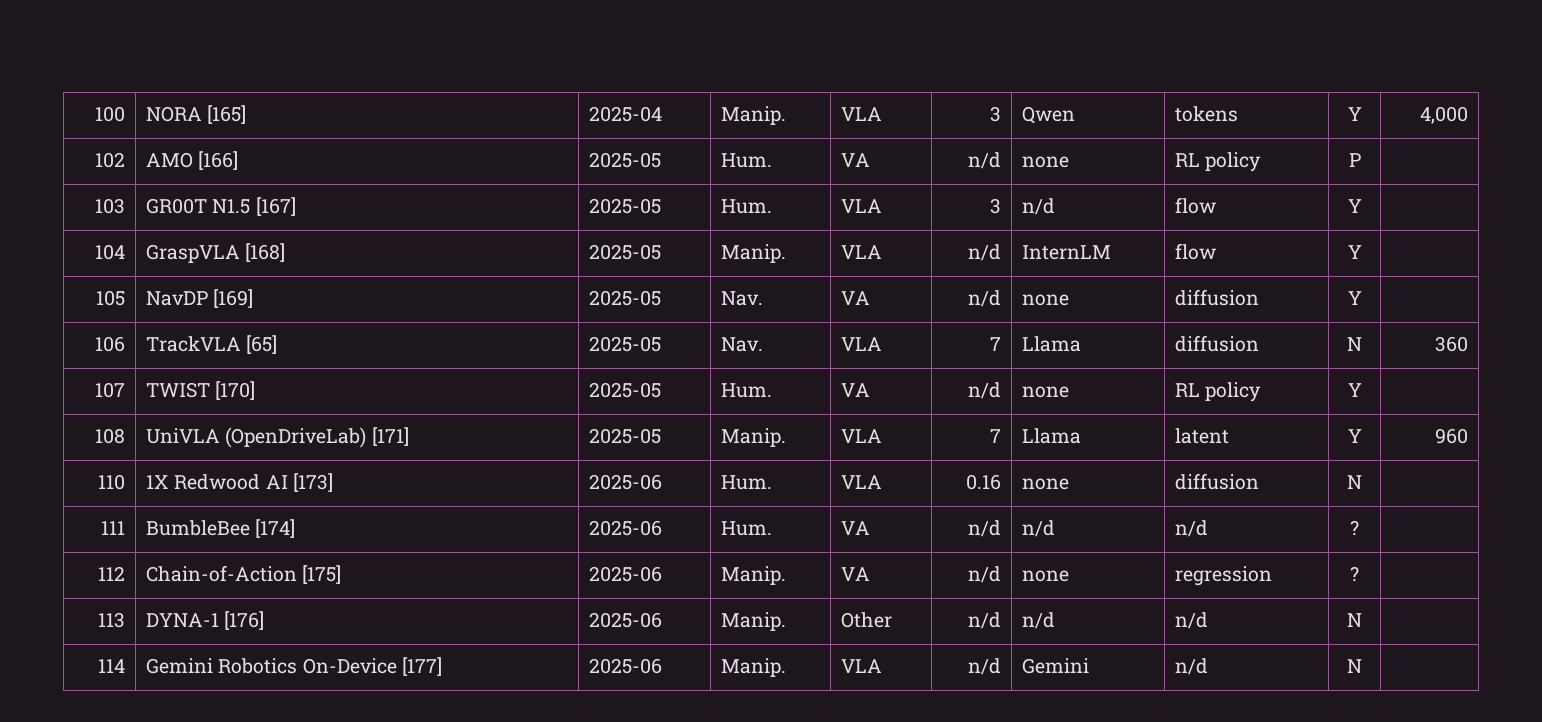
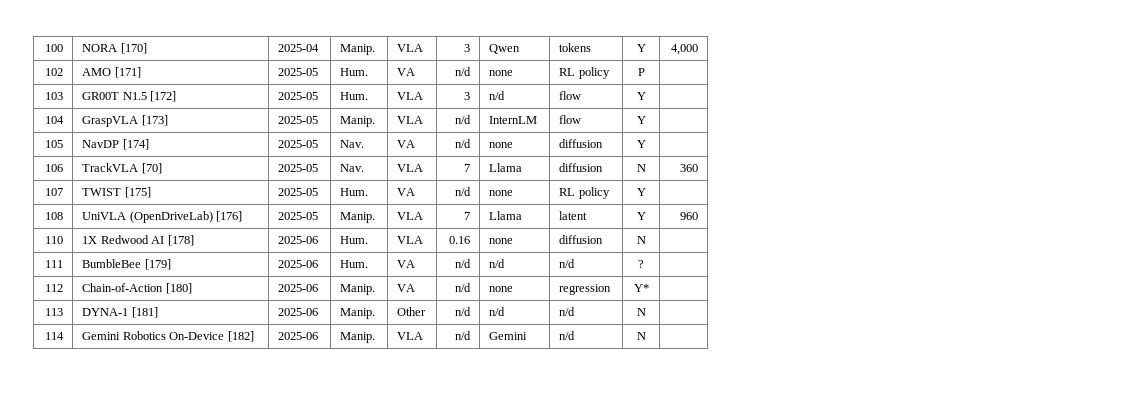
- 100 | NORA [165] | 2025-04 | Manip. | VLA | 3 | Qwen | tokens | Y | 4,000
+ 100 | NORA [170] | 2025-04 | Manip. | VLA | 3 | Qwen | tokens | Y | 4,000
- 102 | AMO [166] | 2025-05 | Hum. | VA | n/d | none | RL policy | P |
+ 102 | AMO [171] | 2025-05 | Hum. | VA | n/d | none | RL policy | P |
- 103 | GR00T N1.5 [167] | 2025-05 | Hum. | VLA | 3 | n/d | flow | Y |
+ 103 | GR00T N1.5 [172] | 2025-05 | Hum. | VLA | 3 | n/d | flow | Y |
- 104 | GraspVLA [168] | 2025-05 | Manip. | VLA | n/d | InternLM | flow | Y |
+ 104 | GraspVLA [173] | 2025-05 | Manip. | VLA | n/d | InternLM | flow | Y |
- 105 | NavDP [169] | 2025-05 | Nav. | VA | n/d | none | diffusion | Y |
+ 105 | NavDP [174] | 2025-05 | Nav. | VA | n/d | none | diffusion | Y |
- 106 | TrackVLA [65] | 2025-05 | Nav. | VLA | 7 | Llama | diffusion | N | 360
+ 106 | TrackVLA [70] | 2025-05 | Nav. | VLA | 7 | Llama | diffusion | N | 360
- 107 | TWIST [170] | 2025-05 | Hum. | VA | n/d | none | RL policy | Y |
+ 107 | TWIST [175] | 2025-05 | Hum. | VA | n/d | none | RL policy | Y |
- 108 | UniVLA (OpenDriveLab) [171] | 2025-05 | Manip. | VLA | 7 | Llama | latent | Y | 960
+ 108 | UniVLA (OpenDriveLab) [176] | 2025-05 | Manip. | VLA | 7 | Llama | latent | Y | 960
- 110 | 1X Redwood AI [173] | 2025-06 | Hum. | VLA | 0.16 | none | diffusion | N |
+ 110 | 1X Redwood AI [178] | 2025-06 | Hum. | VLA | 0.16 | none | diffusion | N |
- 111 | BumbleBee [174] | 2025-06 | Hum. | VA | n/d | n/d | n/d | ? |
+ 111 | BumbleBee [179] | 2025-06 | Hum. | VA | n/d | n/d | n/d | ? |
- 112 | Chain-of-Action [175] | 2025-06 | Manip. | VA | n/d | none | regression | ? |
+ 112 | Chain-of-Action [180] | 2025-06 | Manip. | VA | n/d | none | regression | Y* |
- 113 | DYNA-1 [176] | 2025-06 | Manip. | Other | n/d | n/d | n/d | N |
+ 113 | DYNA-1 [181] | 2025-06 | Manip. | Other | n/d | n/d | n/d | N |
- 114 | Gemini Robotics On-Device [177] | 2025-06 | Manip. | VLA | n/d | Gemini | n/d | N |
+ 114 | Gemini Robotics On-Device [182] | 2025-06 | Manip. | VLA | n/d | Gemini | n/d | N |

